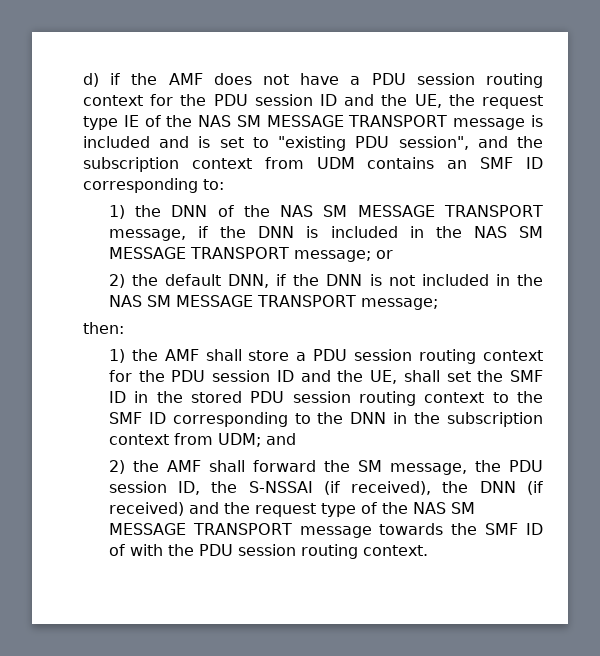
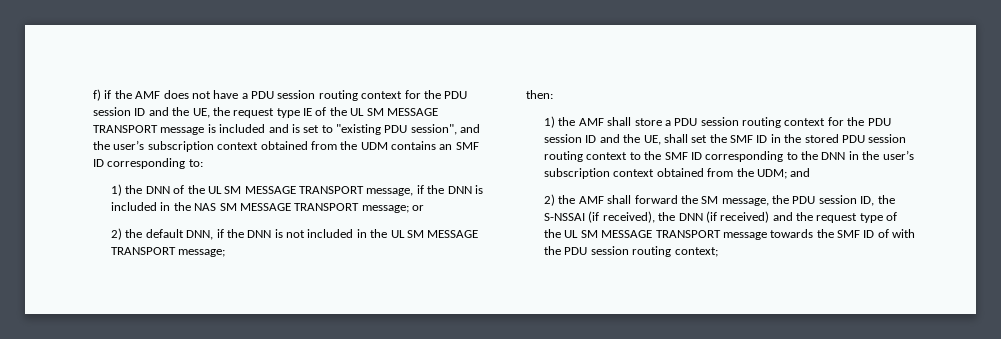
- d) if the AMF does not have a PDU session routing context for the PDU session ID and the UE, the request type IE of the NAS SM MESSAGE TRANSPORT message is included and is set to "existing PDU session", and the subscription context from UDM contains an SMF ID corresponding to:
+ f) if the AMF does not have a PDU session routing context for the PDU session ID and the UE, the request type IE of the UL SM MESSAGE TRANSPORT message is included and is set to "existing PDU session", and the user’s subscription context obtained from the UDM contains an SMF ID corresponding to:
- 1) the DNN of the NAS SM MESSAGE TRANSPORT message, if the DNN is included in the NAS SM MESSAGE TRANSPORT message; or
+ 1) the DNN of the UL SM MESSAGE TRANSPORT message, if the DNN is included in the NAS SM MESSAGE TRANSPORT message; or
- 2) the default DNN, if the DNN is not included in the NAS SM MESSAGE TRANSPORT message;
+ 2) the default DNN, if the DNN is not included in the UL SM MESSAGE TRANSPORT message;
- 1) the AMF shall store a PDU session routing context for the PDU session ID and the UE, shall set the SMF ID in the stored PDU session routing context to the SMF ID corresponding to the DNN in the subscription context from UDM; and
+ 1) the AMF shall store a PDU session routing context for the PDU session ID and the UE, shall set the SMF ID in the stored PDU session routing context to the SMF ID corresponding to the DNN in the user’s subscription context obtained from the UDM; and
- 2) the AMF shall forward the SM message, the PDU session ID, the S-NSSAI (if received), the DNN (if received) and the request type of the NAS SM MESSAGE TRANSPORT message towards the SMF ID of with the PDU session routing context.
+ 2) the AMF shall forward the SM message, the PDU session ID, the S-NSSAI (if received), the DNN (if received) and the request type of the UL SM MESSAGE TRANSPORT message towards the SMF ID of with the PDU session routing context;

